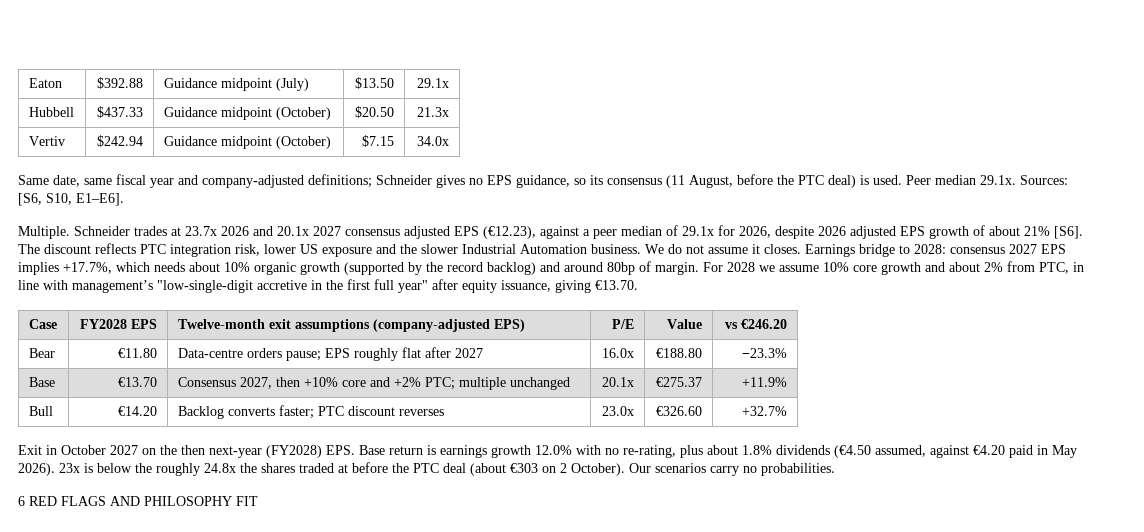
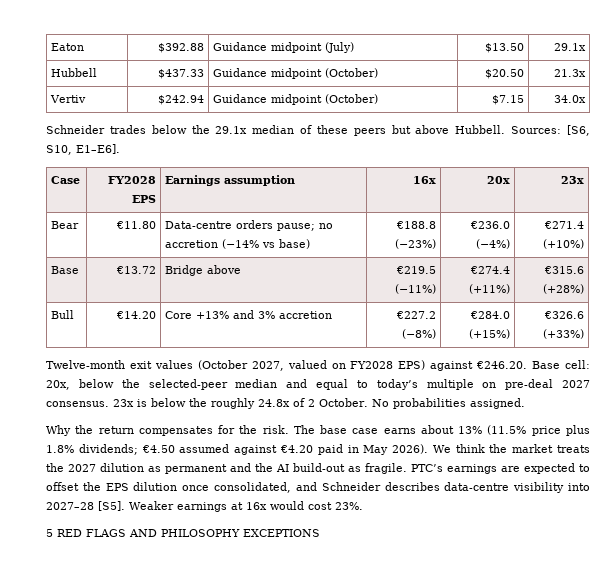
- Same date, same fiscal year and company-adjusted definitions; Schneider gives no EPS guidance, so its consensus (11 August, before the PTC deal) is used. Peer median 29.1x. Sources: [S6, S10, E1–E6].
- Multiple. Schneider trades at 23.7x 2026 and 20.1x 2027 consensus adjusted EPS (€12.23), against a peer median of 29.1x for 2026, despite 2026 adjusted EPS growth of about 21% [S6]. The discount reflects PTC integration risk, lower US exposure and the slower Industrial Automation business. We do not assume it closes. Earnings bridge to 2028: consensus 2027 EPS implies +17.7%, which needs about 10% organic growth (supported by the record backlog) and around 80bp of margin. For 2028 we assume 10% core growth and about 2% from PTC, in line with management’s "low-single-digit accretive in the first full year" after equity issuance, giving €13.70.
- Case | FY2028 EPS | Twelve-month exit assumptions (company-adjusted EPS) | P/E | Value | vs €246.20
+ Schneider trades below the 29.1x median of these peers but above Hubbell. Sources: [S6, S10, E1–E6].
+ Case | FY2028 EPS | Earnings assumption | 16x | 20x | 23x
- Bear | €11.80 | Data-centre orders pause; EPS roughly flat after 2027 | 16.0x | €188.80 | −23.3%
- Base | €13.70 | Consensus 2027, then +10% core and +2% PTC; multiple unchanged | 20.1x | €275.37 | +11.9%
- Bull | €14.20 | Backlog converts faster; PTC discount reverses | 23.0x | €326.60 | +32.7%
- Exit in October 2027 on the then next-year (FY2028) EPS. Base return is earnings growth 12.0% with no re-rating, plus about 1.8% dividends (€4.50 assumed, against €4.20 paid in May 2026).
+ Bear | €11.80 | Data-centre orders pause; no accretion (−14% vs base) | €188.8 (−23%) | €236.0 (−4%) | €271.4 (+10%)
+ Base | €13.72 | Bridge above | €219.5 (−11%) | €274.4 (+11%) | €315.6 (+28%)
+ Bull | €14.20 | Core +13% and 3% accretion | €227.2 (−8%) | €284.0 (+15%) | €326.6 (+33%)
+ Twelve-month exit values (October 2027, valued on FY2028 EPS) against €246.20. Base cell: 20x, below the selected-peer median and equal to today’s multiple on pre-deal 2027 consensus. 23x is below the roughly 24.8x of 2 October. No probabilities assigned.
+ Why the return compensates for the risk. The base case earns about 13% (11.5% price plus 1.8% dividends; €4.50 assumed against €4.20 paid in May 2026).
- 23x is below the roughly 24.8x the shares traded at before the PTC deal (about €303 on 2 October). Our scenarios carry no probabilities.
- 6 RED FLAGS AND PHILOSOPHY FIT
+ We think the market treats the 2027 dilution as permanent and the AI build-out as fragile. PTC’s earnings are expected to offset the EPS dilution once consolidated, and Schneider describes data-centre visibility into 2027–28 [S5]. Weaker earnings at 16x would cost 23%.
+ 5 RED FLAGS AND PHILOSOPHY EXCEPTIONS

